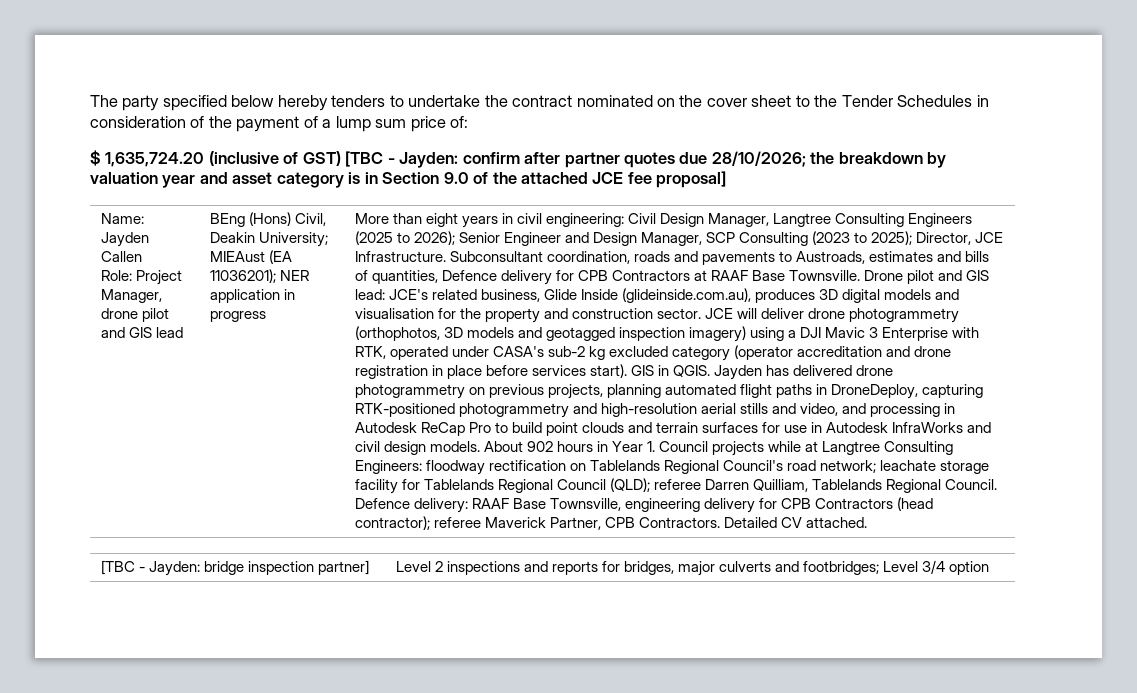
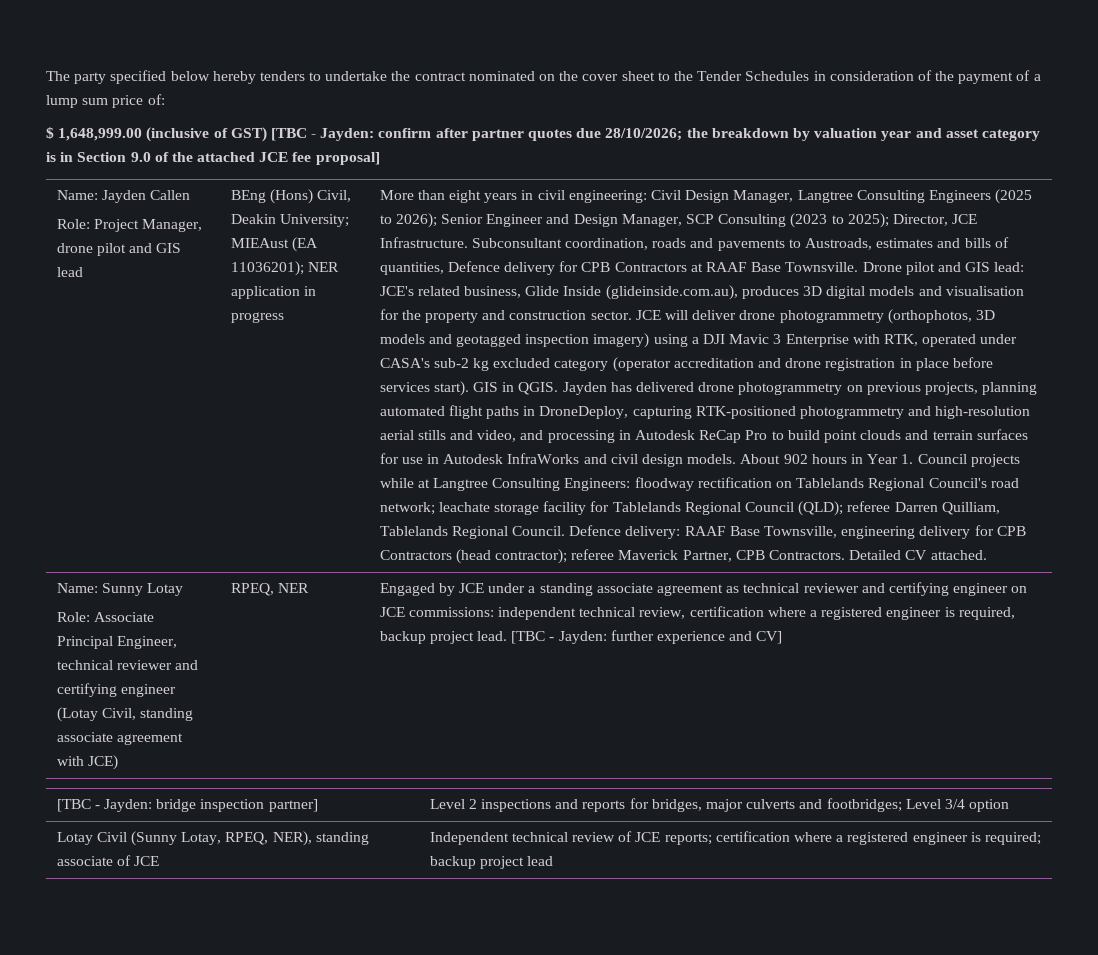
- $ 1,635,724.20 (inclusive of GST) [TBC - Jayden: confirm after partner quotes due 28/10/2026; the breakdown by valuation year and asset category is in Section 9.0 of the attached JCE fee proposal]
+ $ 1,648,999.00 (inclusive of GST) [TBC - Jayden: confirm after partner quotes due 28/10/2026; the breakdown by valuation year and asset category is in Section 9.0 of the attached JCE fee proposal]
+ Name: Sunny Lotay
+ Role: Associate Principal Engineer, technical reviewer and certifying engineer (Lotay Civil, standing associate agreement with JCE) | RPEQ, NER | Engaged by JCE under a standing associate agreement as technical reviewer and certifying engineer on JCE commissions: independent technical review, certification where a registered engineer is required, backup project lead. [TBC - Jayden: further experience and CV]
+ Lotay Civil (Sunny Lotay, RPEQ, NER), standing associate of JCE | Independent technical review of JCE reports; certification where a registered engineer is required; backup project lead

